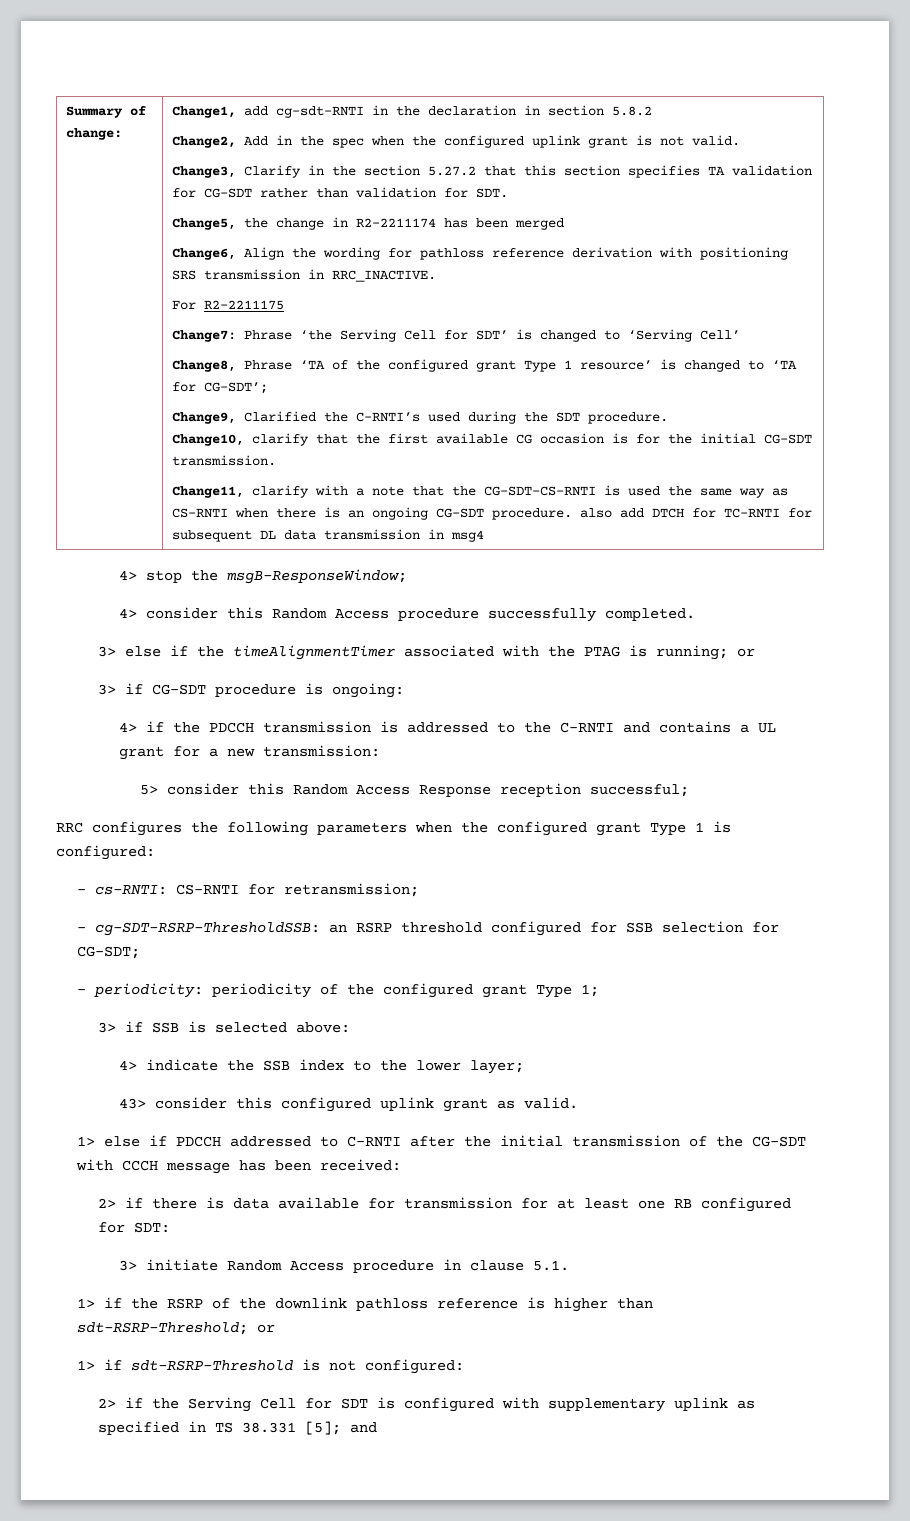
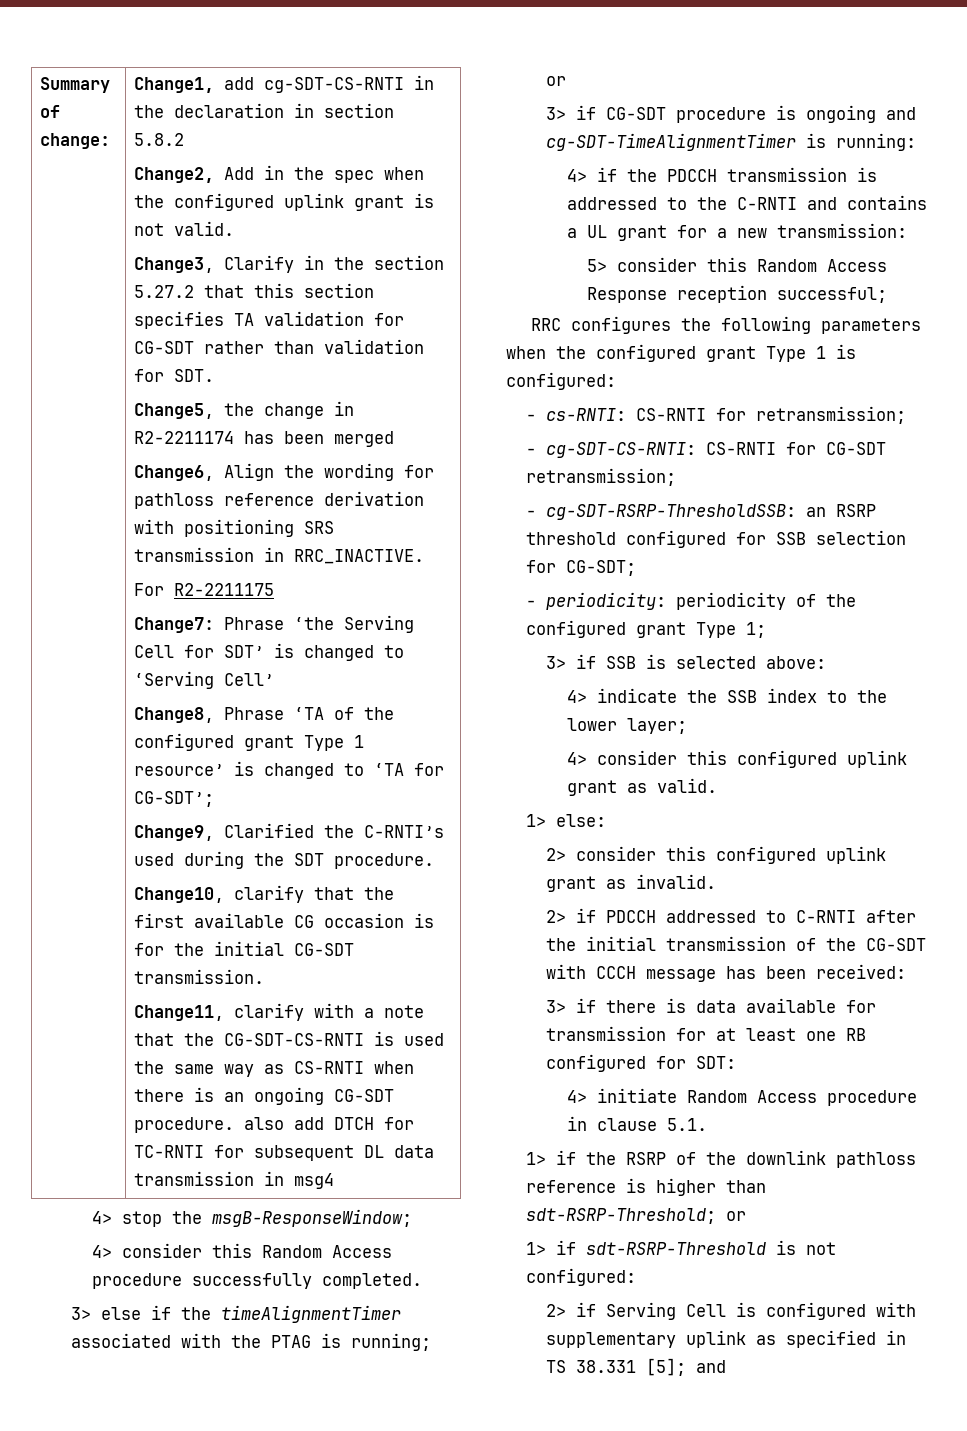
- Change1, add cg-sdt-RNTI in the declaration in section 5.8.2
+ Change1, add cg-SDT-CS-RNTI in the declaration in section 5.8.2
- 3> if CG-SDT procedure is ongoing:
+ 3> if CG-SDT procedure is ongoing and cg-SDT-TimeAlignmentTimer is running:
+ - cg-SDT-CS-RNTI: CS-RNTI for CG-SDT retransmission;
- 43> consider this configured uplink grant as valid.
+ 4> consider this configured uplink grant as valid.
- 1> else if PDCCH addressed to C-RNTI after the initial transmission of the CG-SDT with CCCH message has been received:
+ 1> else:
+ 2> consider this configured uplink grant as invalid.
+ 2> if PDCCH addressed to C-RNTI after the initial transmission of the CG-SDT with CCCH message has been received:
- 2> if there is data available for transmission for at least one RB configured for SDT:
+ 3> if there is data available for transmission for at least one RB configured for SDT:
- 3> initiate Random Access procedure in clause 5.1.
+ 4> initiate Random Access procedure in clause 5.1.
- 2> if the Serving Cell for SDT is configured with supplementary uplink as specified in TS 38.331 [5]; and
+ 2> if Serving Cell is configured with supplementary uplink as specified in TS 38.331 [5]; and

